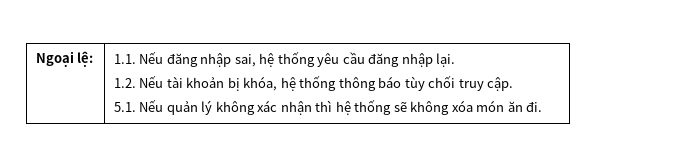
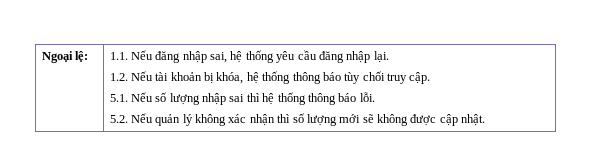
- 5.1. Nếu quản lý không xác nhận thì hệ thống sẽ không xóa món ăn đi.
+ 5.1. Nếu số lượng nhập sai thì hệ thống thông báo lỗi.
+ 5.2. Nếu quản lý không xác nhận thì số lượng mới sẽ không được cập nhật.

